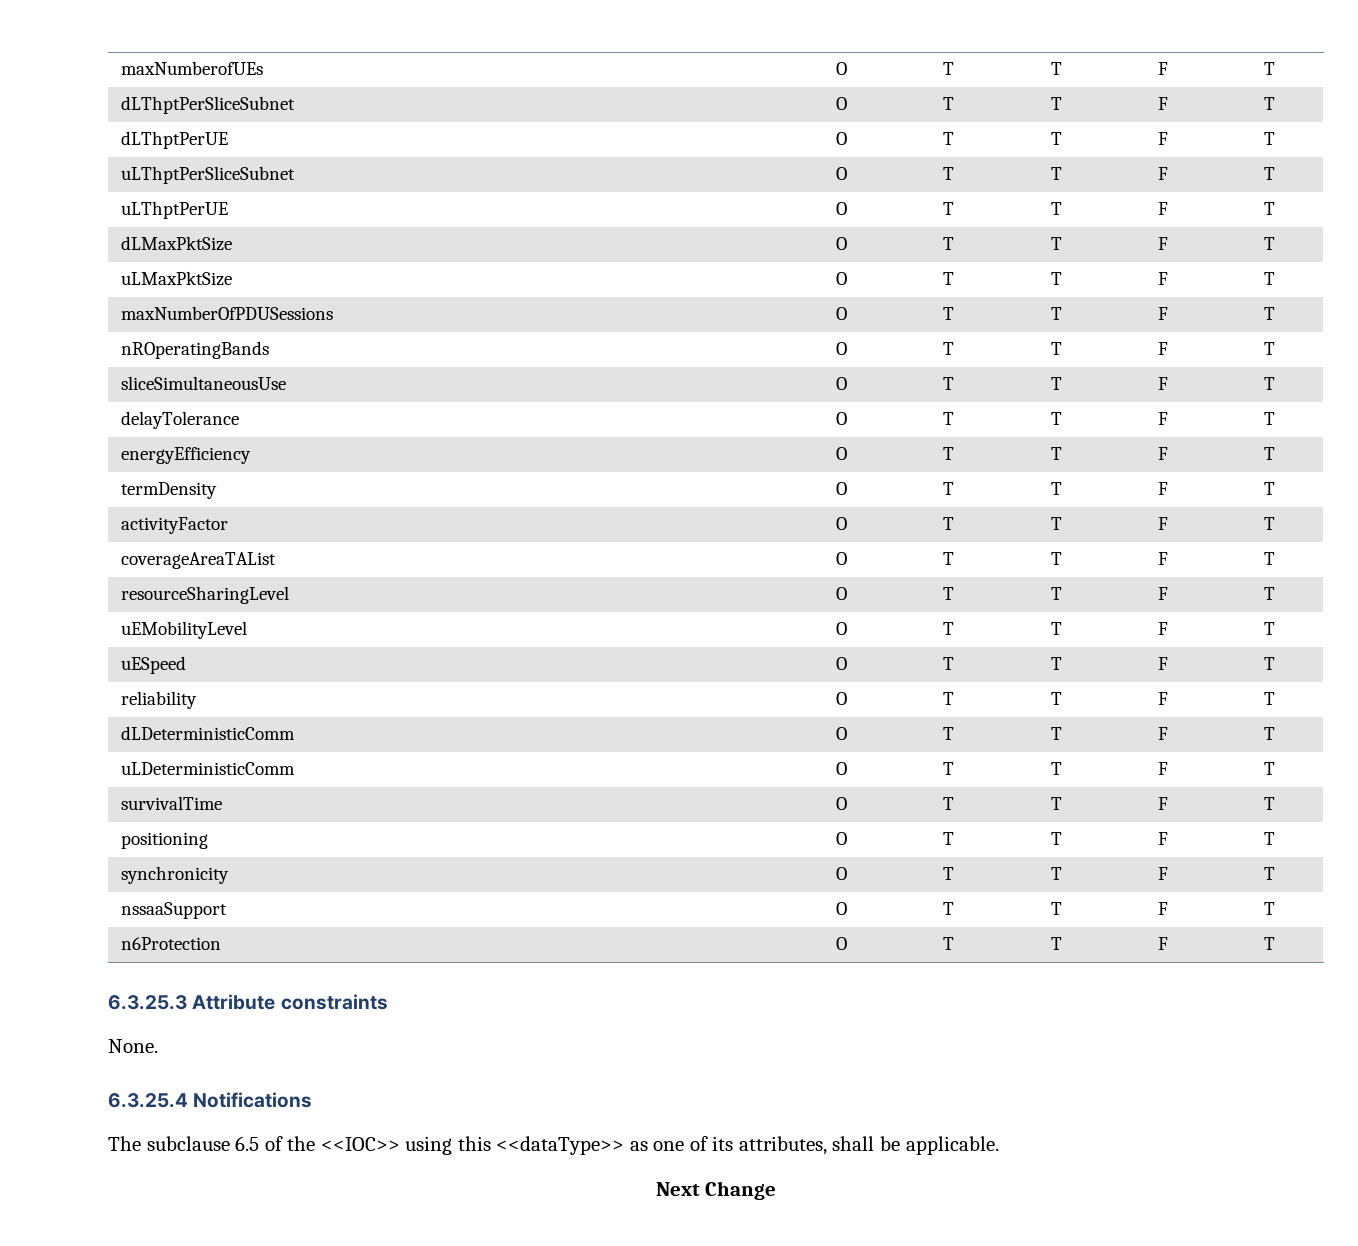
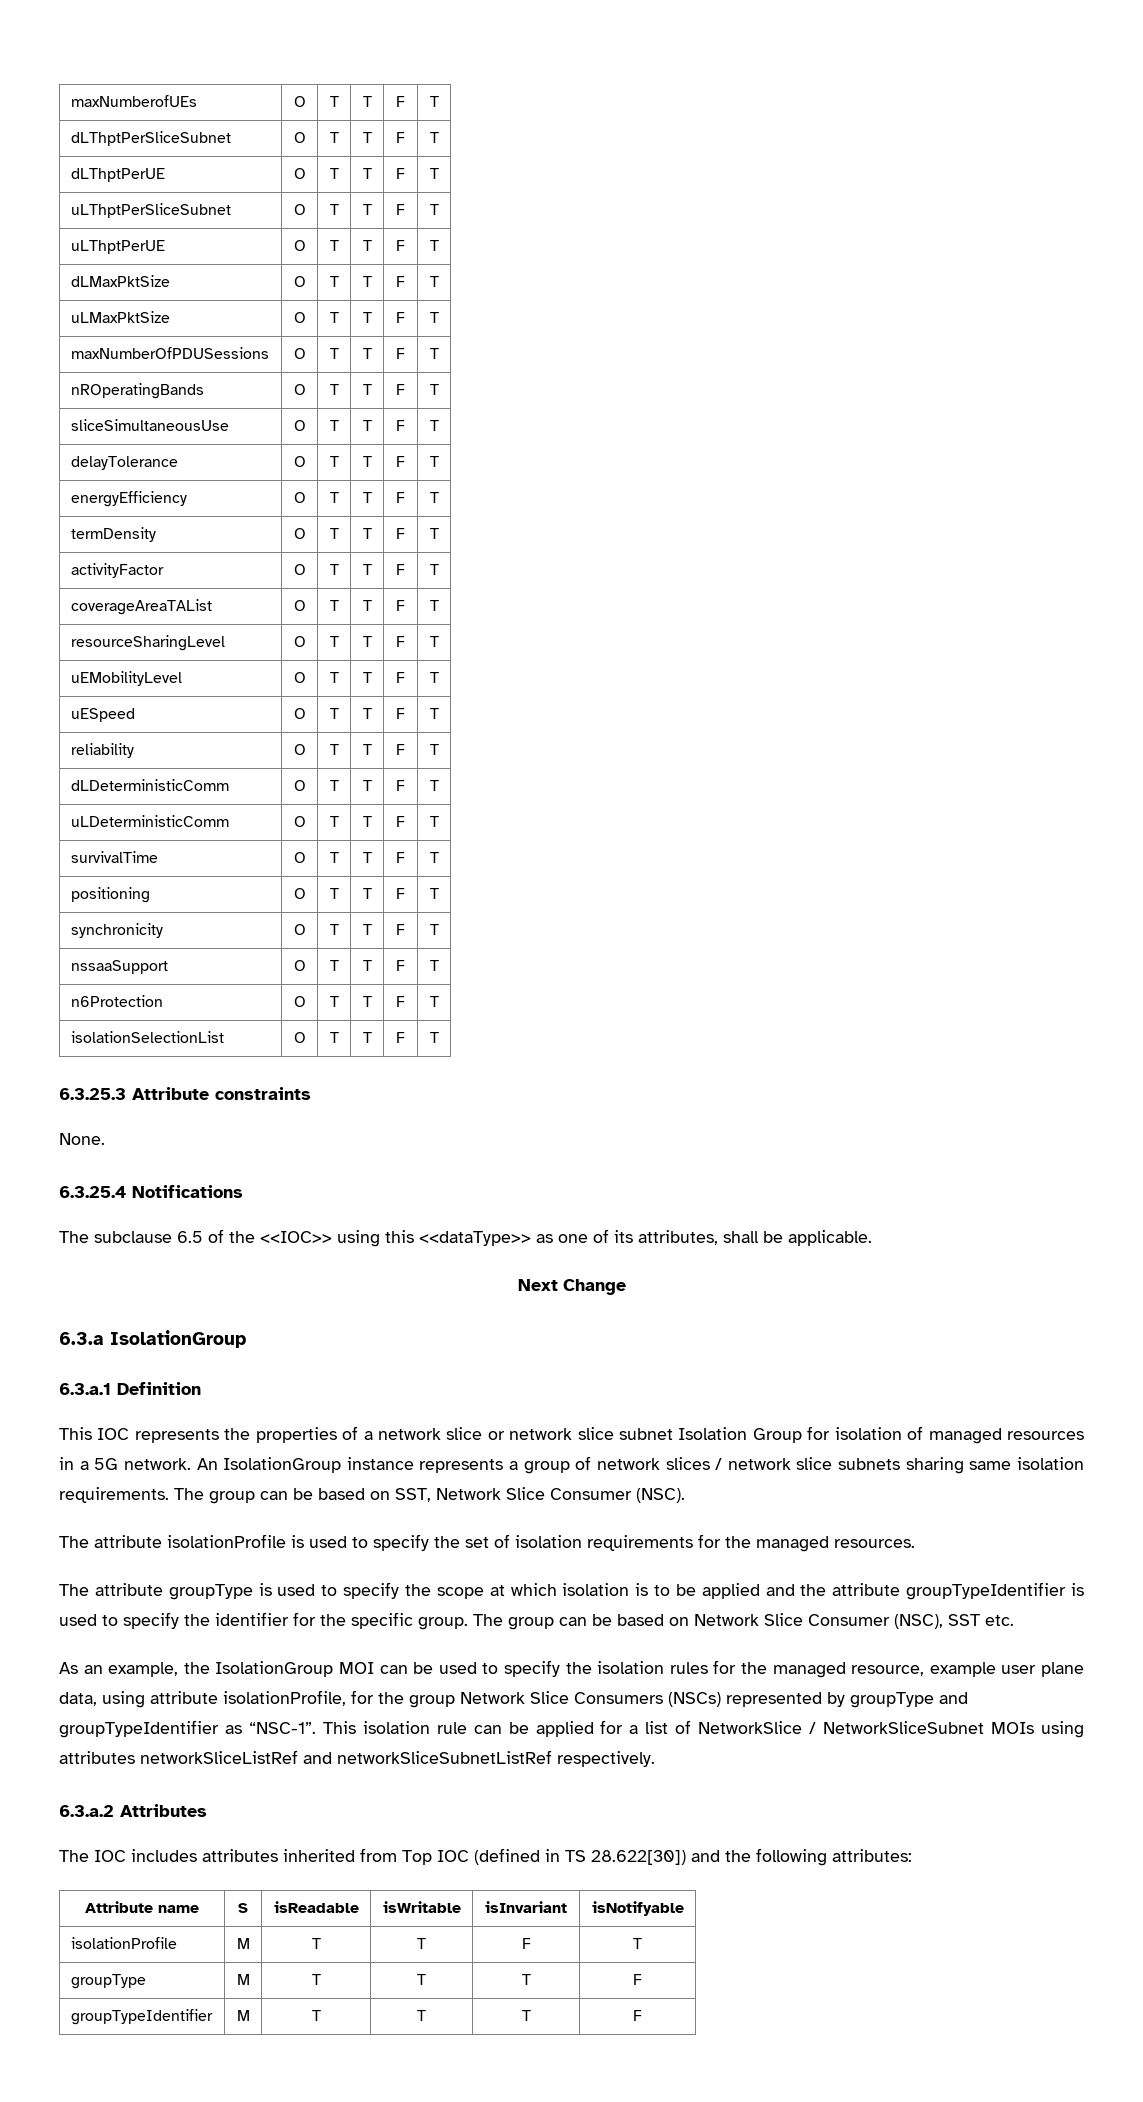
+ isolationSelectionList | O | T | T | F | T
+ 6.3.a IsolationGroup
+ 6.3.a.1 Definition
+ This IOC represents the properties of a network slice or network slice subnet Isolation Group for isolation of managed resources in a 5G network. An IsolationGroup instance represents a group of network slices / network slice subnets sharing same isolation requirements. The group can be based on SST, Network Slice Consumer (NSC).
+ The attribute isolationProfile is used to specify the set of isolation requirements for the managed resources.
+ The attribute groupType is used to specify the scope at which isolation is to be applied and the attribute groupTypeIdentifier is used to specify the identifier for the specific group. The group can be based on Network Slice Consumer (NSC), SST etc.
+ As an example, the IsolationGroup MOI can be used to specify the isolation rules for the managed resource, example user plane data, using attribute isolationProfile, for the group Network Slice Consumers (NSCs) represented by groupType and groupTypeIdentifier as “NSC-1”. This isolation rule can be applied for a list of NetworkSlice / NetworkSliceSubnet MOIs using attributes networkSliceListRef and networkSliceSubnetListRef respectively.
+ 6.3.a.2 Attributes
+ The IOC includes attributes inherited from Top IOC (defined in TS 28.622[30]) and the following attributes:
+ Attribute name | S | isReadable | isWritable | isInvariant | isNotifyable
+ isolationProfile | M | T | T | F | T
+ groupType | M | T | T | T | F
+ groupTypeIdentifier | M | T | T | T | F

